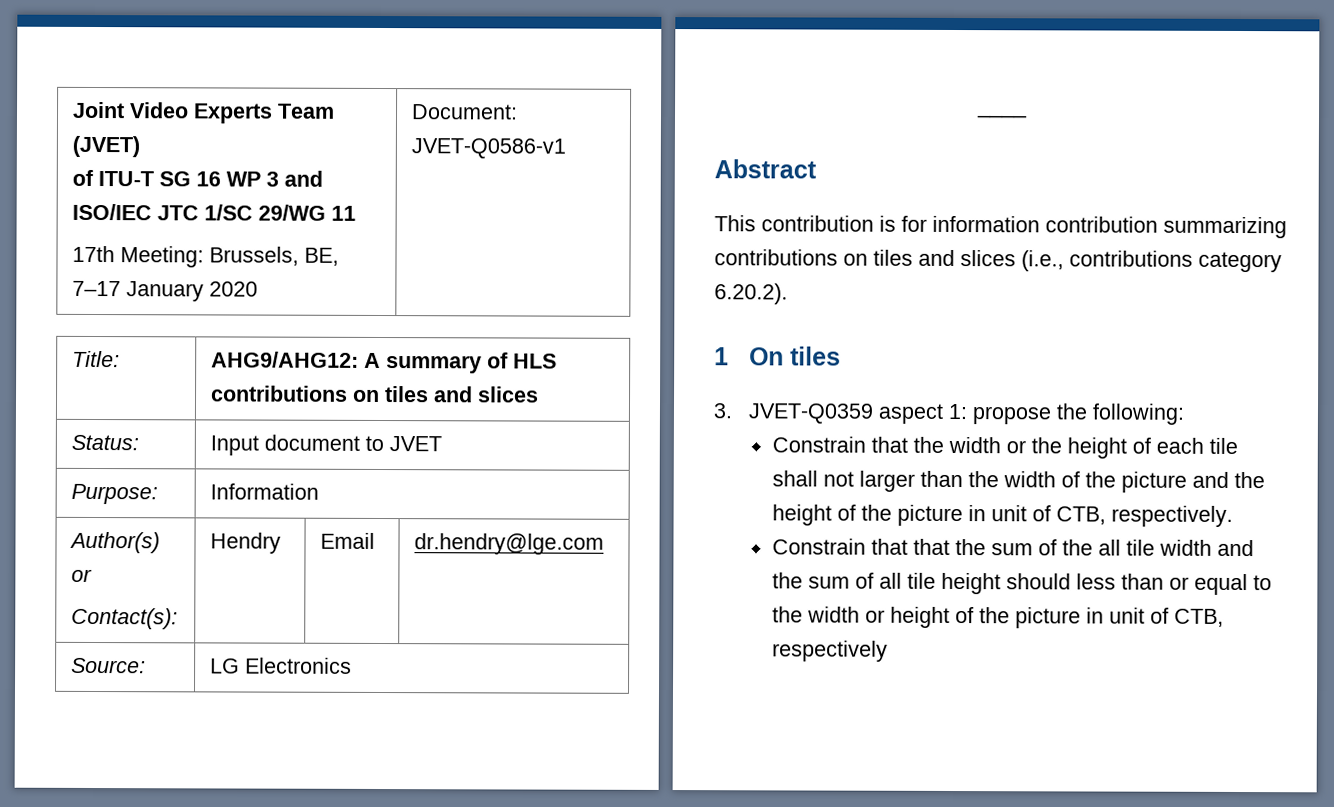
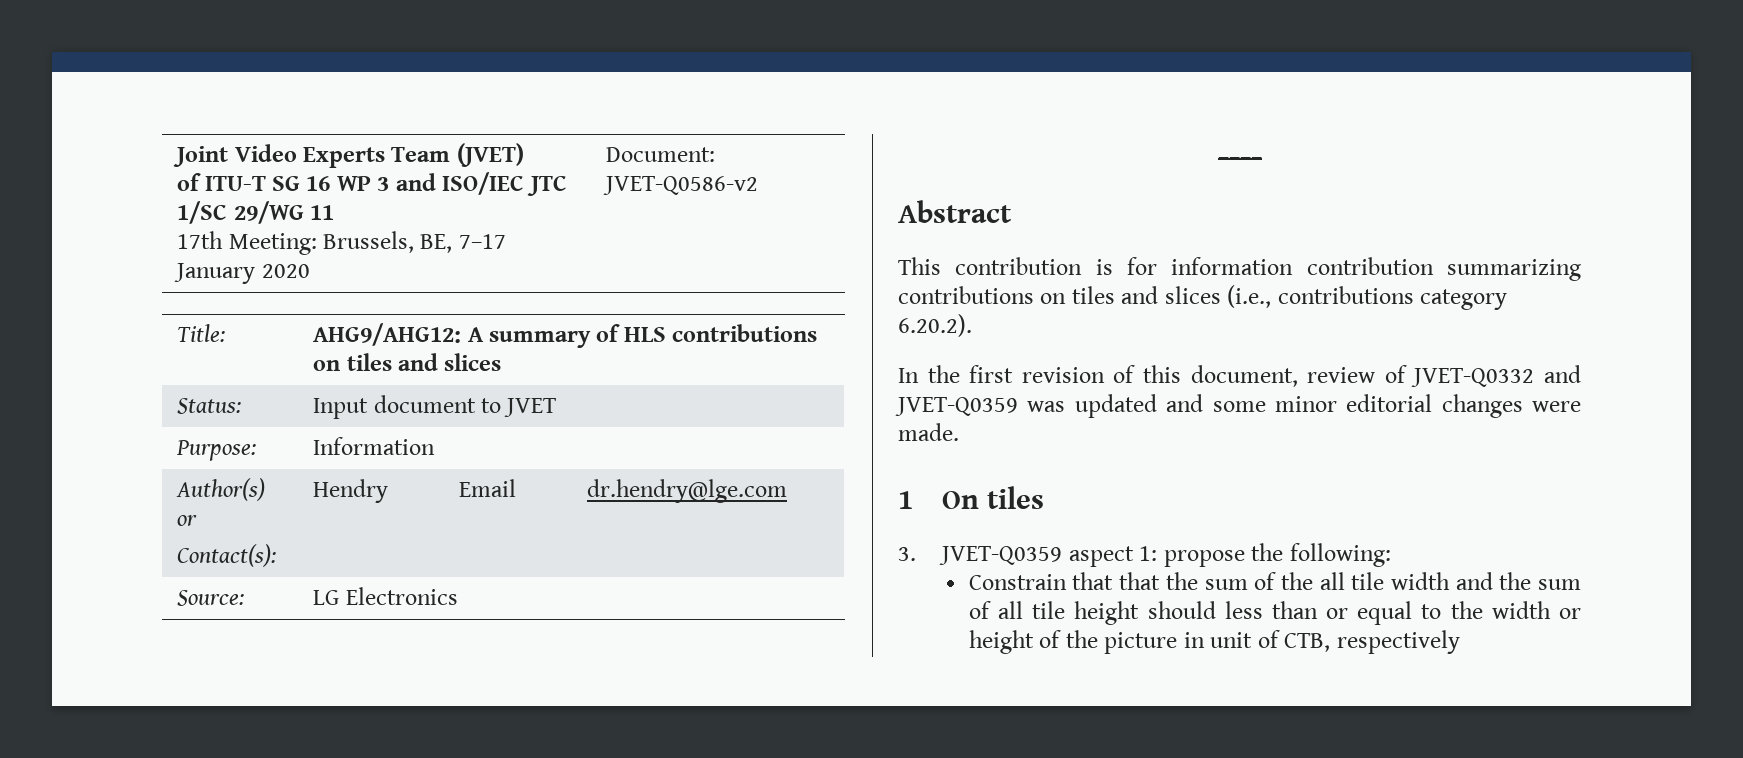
  Joint Video Experts Team (JVET)
  of ITU-T SG 16 WP 3 and ISO/IEC JTC 1/SC 29/WG 11
- 17th Meeting: Brussels, BE, 7–17 January 2020 | Document: JVET-Q0586-v1
+ 17th Meeting: Brussels, BE, 7–17 January 2020 | Document: JVET-Q0586-v2
+ In the first revision of this document, review of JVET-Q0332 and JVET-Q0359 was updated and some minor editorial changes were made.
- Constrain that the width or the height of each tile shall not larger than the width of the picture and the height of the picture in unit of CTB, respectively.

